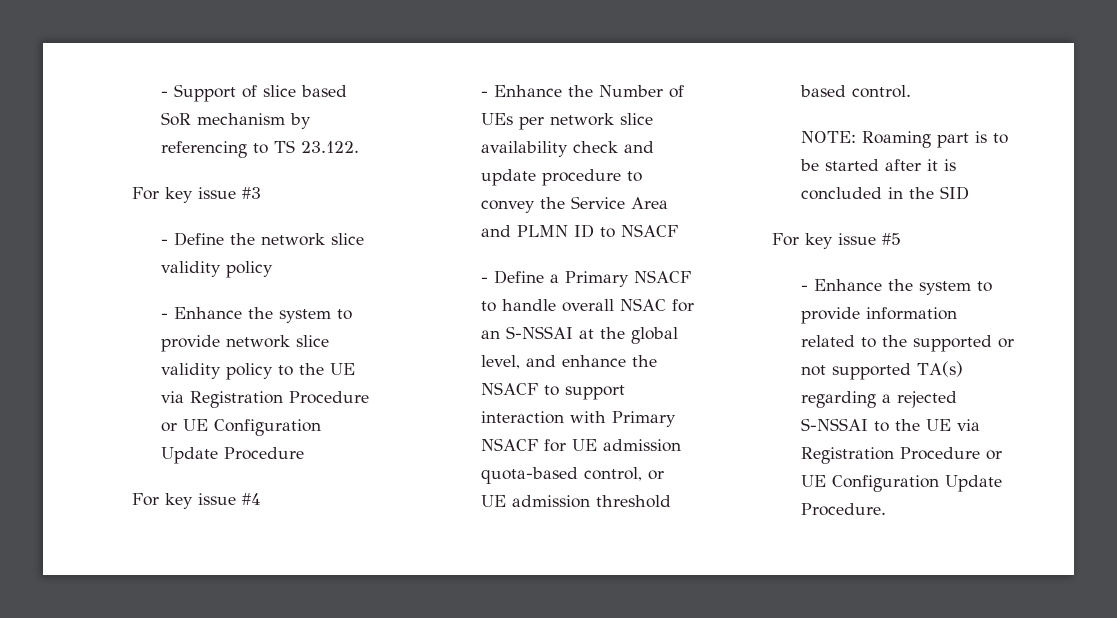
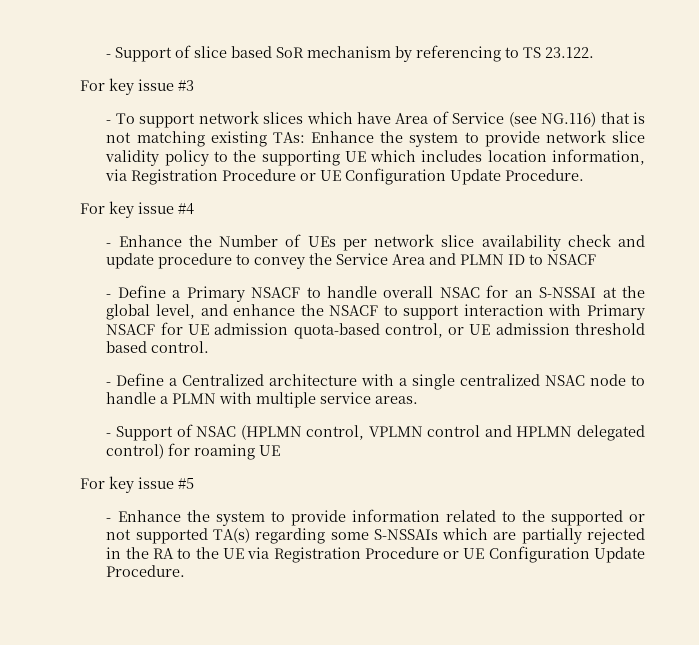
- - Define the network slice validity policy
- - Enhance the system to provide network slice validity policy to the UE via Registration Procedure or UE Configuration Update Procedure
+ - To support network slices which have Area of Service (see NG.116) that is not matching existing TAs: Enhance the system to provide network slice validity policy to the supporting UE which includes location information, via Registration Procedure or UE Configuration Update Procedure.
- NOTE: Roaming part is to be started after it is concluded in the SID
+ - Define a Centralized architecture with a single centralized NSAC node to handle a PLMN with multiple service areas.
+ - Support of NSAC (HPLMN control, VPLMN control and HPLMN delegated control) for roaming UE
- - Enhance the system to provide information related to the supported or not supported TA(s) regarding a rejected S-NSSAI to the UE via Registration Procedure or UE Configuration Update Procedure.
+ - Enhance the system to provide information related to the supported or not supported TA(s) regarding some S-NSSAIs which are partially rejected in the RA to the UE via Registration Procedure or UE Configuration Update Procedure.

